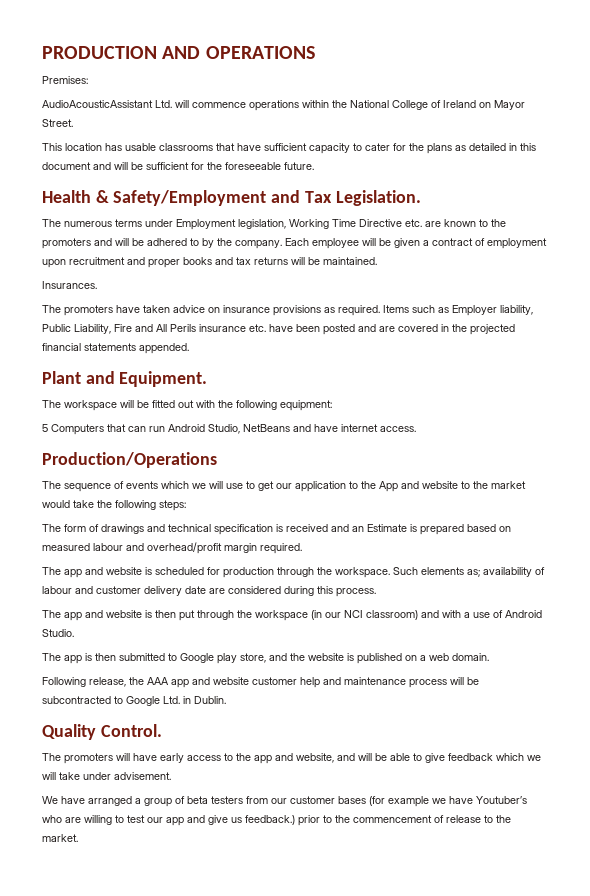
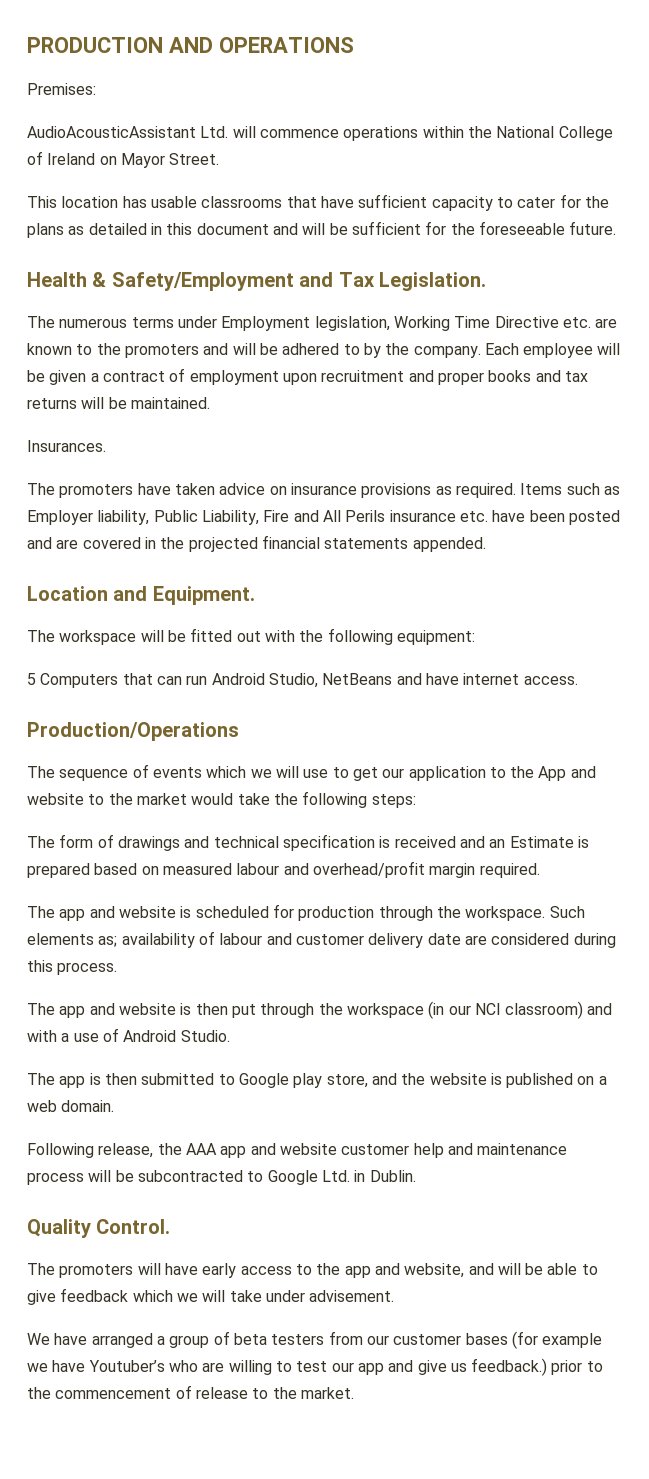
- Plant and Equipment.
+ Location and Equipment.

